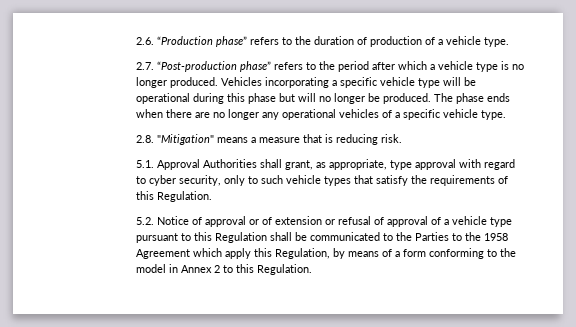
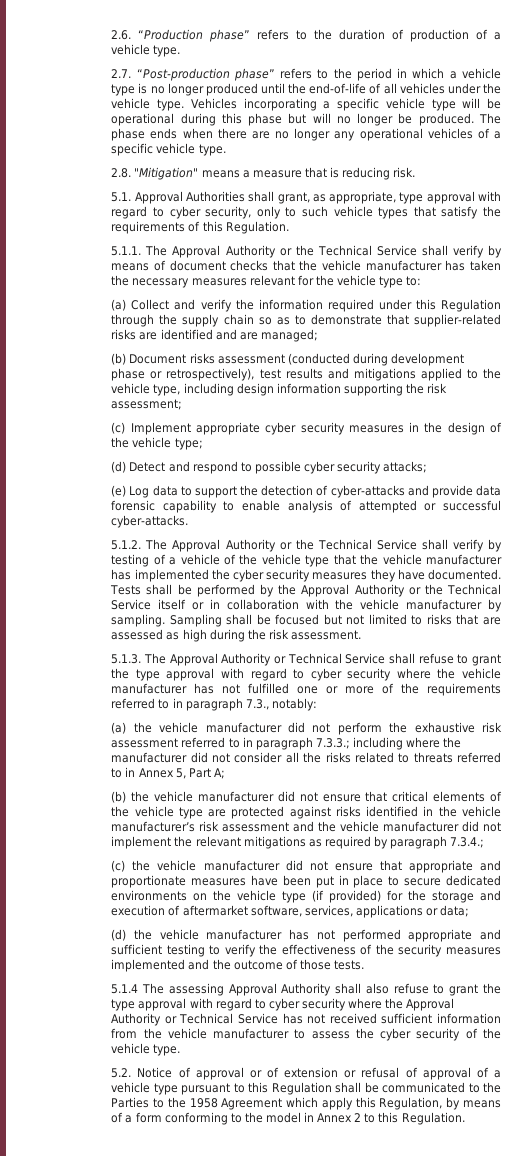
- 2.7. “Post-production phase” refers to the period after which a vehicle type is no longer produced.
+ 2.7. “Post-production phase” refers to the period in which a vehicle type is no longer produced until the end-of-life of all vehicles under the vehicle type.
+ 5.1.1. The Approval Authority or the Technical Service shall verify by means of document checks that the vehicle manufacturer has taken the necessary measures relevant for the vehicle type to:
+ (a) Collect and verify the information required under this Regulation through the supply chain so as to demonstrate that supplier-related risks are identified and are managed;
+ (b) Document risks assessment (conducted during development phase or retrospectively), test results and mitigations applied to the vehicle type, including design information supporting the risk assessment;
+ (c) Implement appropriate cyber security measures in the design of the vehicle type;
+ (d) Detect and respond to possible cyber security attacks;
+ (e) Log data to support the detection of cyber-attacks and provide data forensic capability to enable analysis of attempted or successful cyber-attacks.
+ 5.1.2. The Approval Authority or the Technical Service shall verify by testing of a vehicle of the vehicle type that the vehicle manufacturer has implemented the cyber security measures they have documented. Tests shall be performed by the Approval Authority or the Technical Service itself or in collaboration with the vehicle manufacturer by sampling. Sampling shall be focused but not limited to risks that are assessed as high during the risk assessment.
+ 5.1.3. The Approval Authority or Technical Service shall refuse to grant the type approval with regard to cyber security where the vehicle manufacturer has not fulfilled one or more of the requirements referred to in paragraph 7.3., notably:
+ (a) the vehicle manufacturer did not perform the exhaustive risk assessment referred to in paragraph 7.3.3.; including where the manufacturer did not consider all the risks related to threats referred to in Annex 5, Part A;
+ (b) the vehicle manufacturer did not ensure that critical elements of the vehicle type are protected against risks identified in the vehicle manufacturer’s risk assessment and the vehicle manufacturer did not implement the relevant mitigations as required by paragraph 7.3.4.;
+ (c) the vehicle manufacturer did not ensure that appropriate and proportionate measures have been put in place to secure dedicated environments on the vehicle type (if provided) for the storage and execution of aftermarket software, services, applications or data;
+ (d) the vehicle manufacturer has not performed appropriate and sufficient testing to verify the effectiveness of the security measures implemented and the outcome of those tests.
+ 5.1.4 The assessing Approval Authority shall also refuse to grant the type approval with regard to cyber security where the Approval Authority or Technical Service has not received sufficient information from the vehicle manufacturer to assess the cyber security of the vehicle type.

